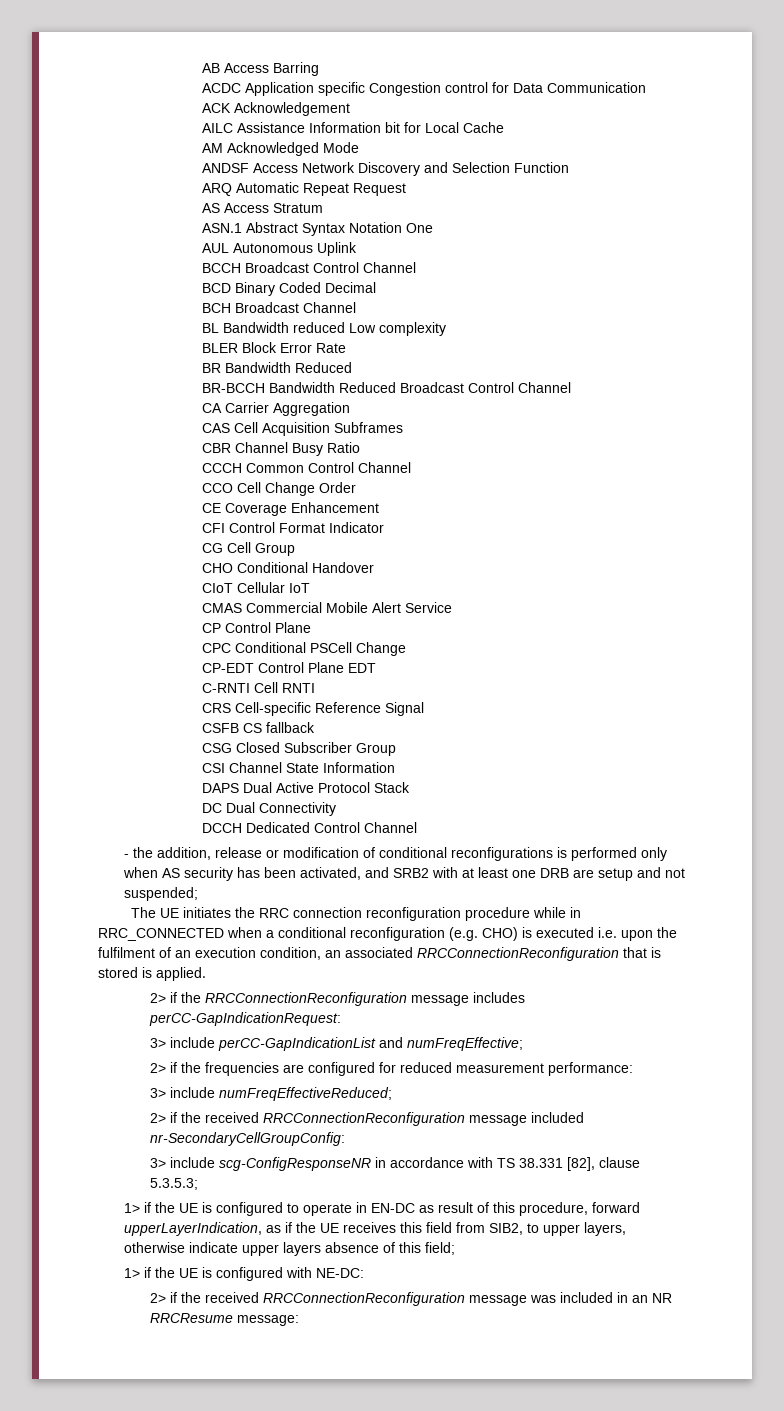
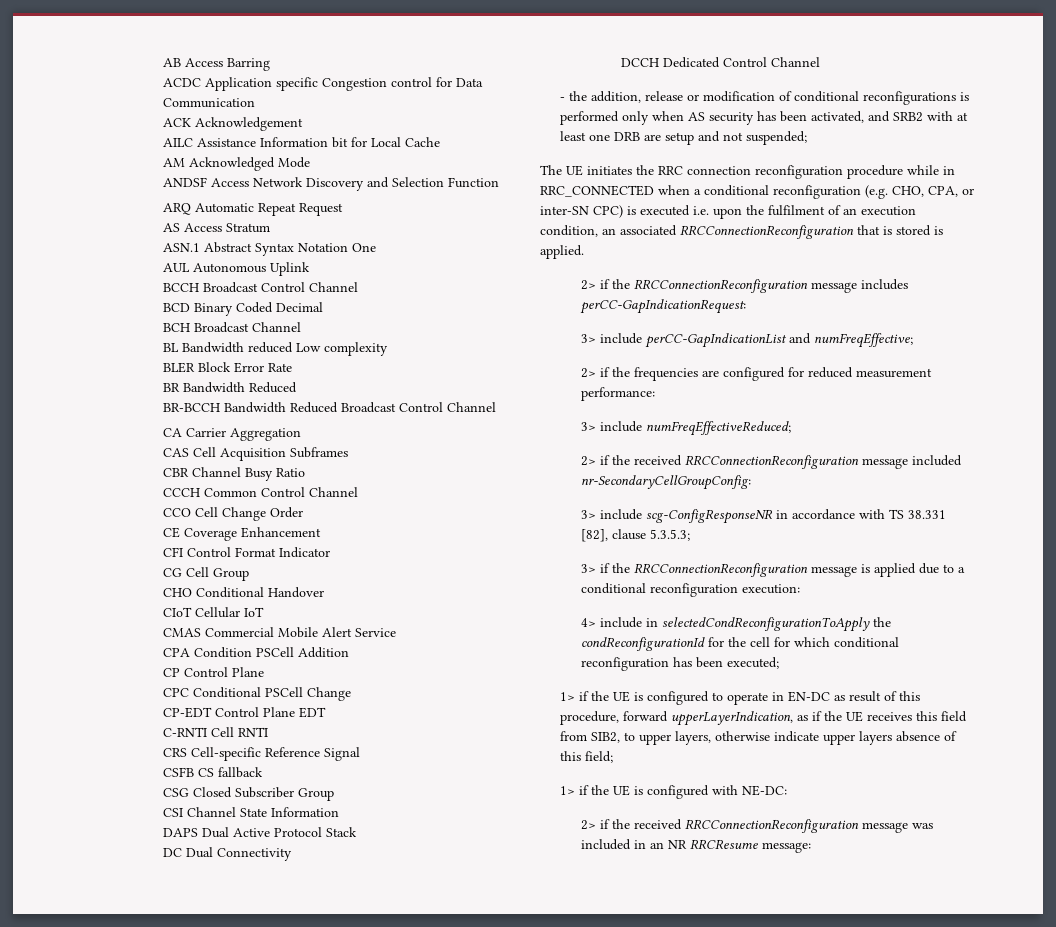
+ CPA Condition PSCell Addition
- The UE initiates the RRC connection reconfiguration procedure while in RRC_CONNECTED when a conditional reconfiguration (e.g. CHO) is executed i.e. upon the fulfilment of an execution condition, an associated RRCConnectionReconfiguration that is stored is applied.
+ The UE initiates the RRC connection reconfiguration procedure while in RRC_CONNECTED when a conditional reconfiguration (e.g. CHO, CPA, or inter-SN CPC) is executed i.e. upon the fulfilment of an execution condition, an associated RRCConnectionReconfiguration that is stored is applied.
+ 3> if the RRCConnectionReconfiguration message is applied due to a conditional reconfiguration execution:
+ 4> include in selectedCondReconfigurationToApply the condReconfigurationId for the cell for which conditional reconfiguration has been executed;

